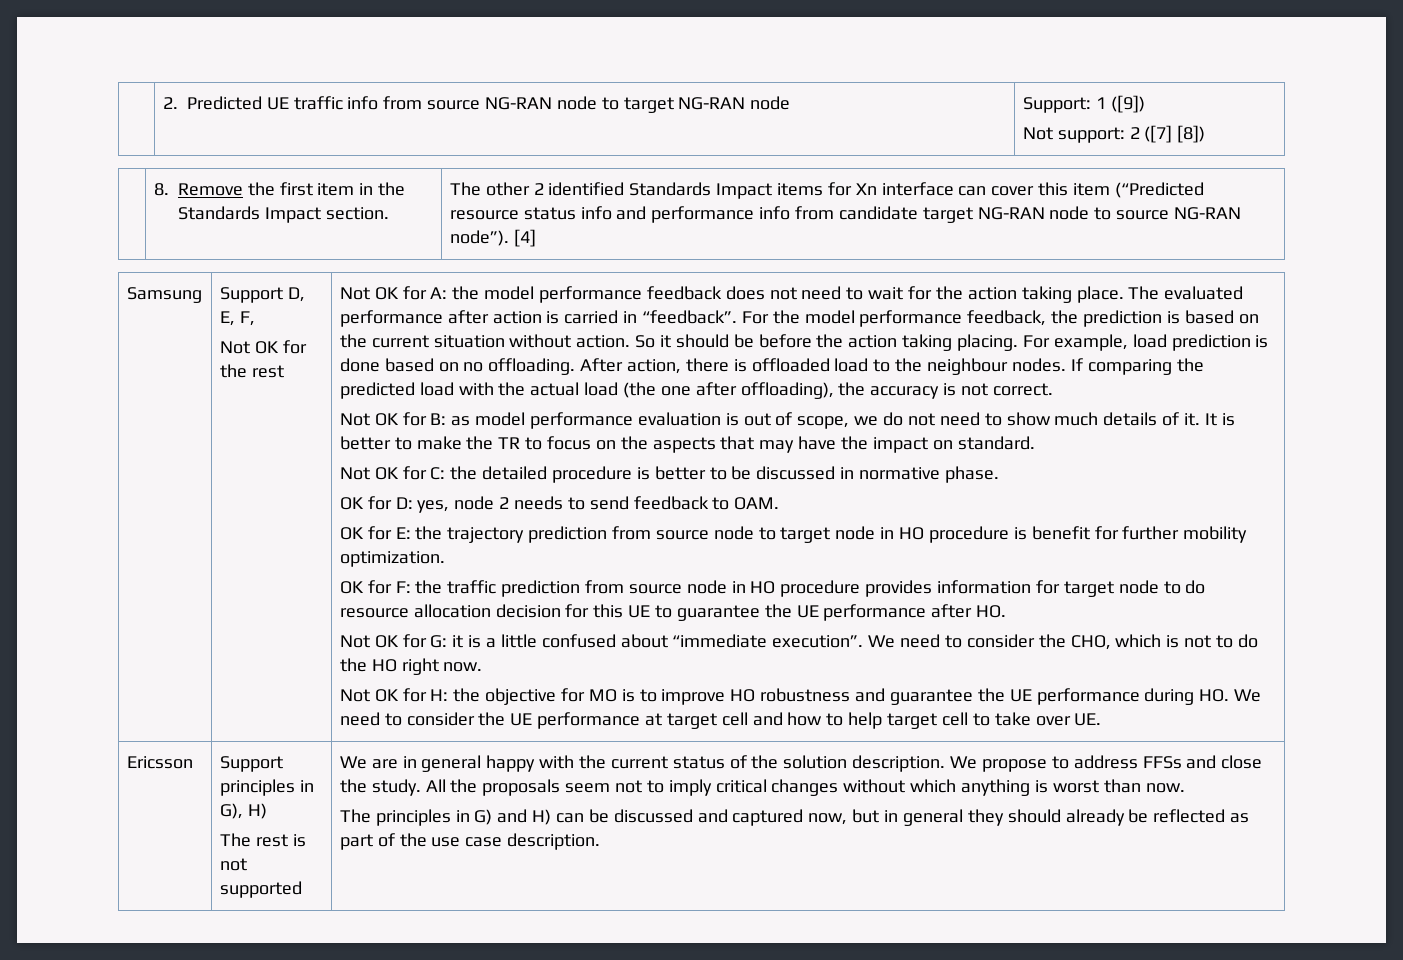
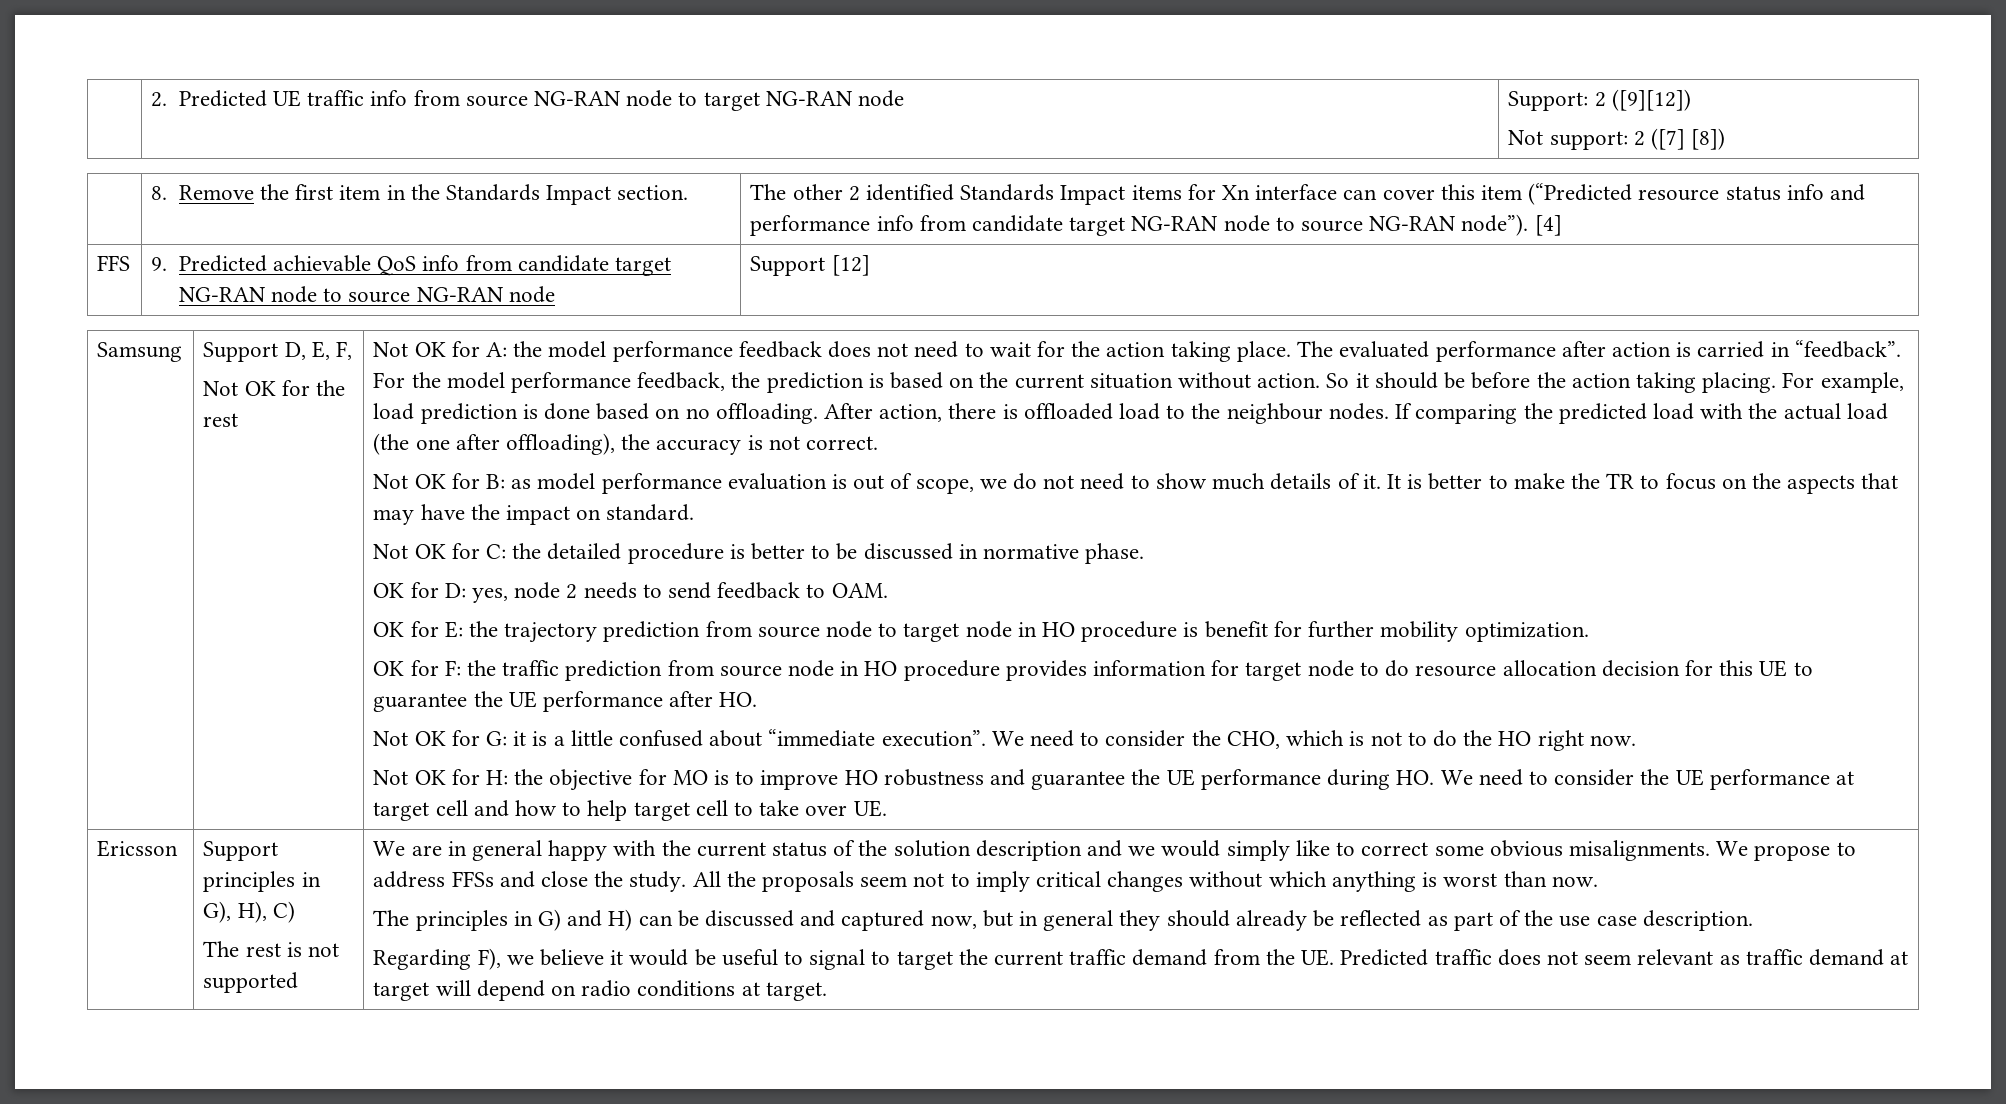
- | 2. Predicted UE traffic info from source NG-RAN node to target NG-RAN node | Support: 1 ([9])
+ | 2. Predicted UE traffic info from source NG-RAN node to target NG-RAN node | Support: 2 ([9][12])
+ FFS | 9. Predicted achievable QoS info from candidate target NG-RAN node to source NG-RAN node | Support [12]
- Support principles in G), H)
+ Support principles in G), H), C)
- We are in general happy with the current status of the solution description.
+ We are in general happy with the current status of the solution description and we would simply like to correct some obvious misalignments.
+ Regarding F), we believe it would be useful to signal to target the current traffic demand from the UE. Predicted traffic does not seem relevant as traffic demand at target will depend on radio conditions at target.

